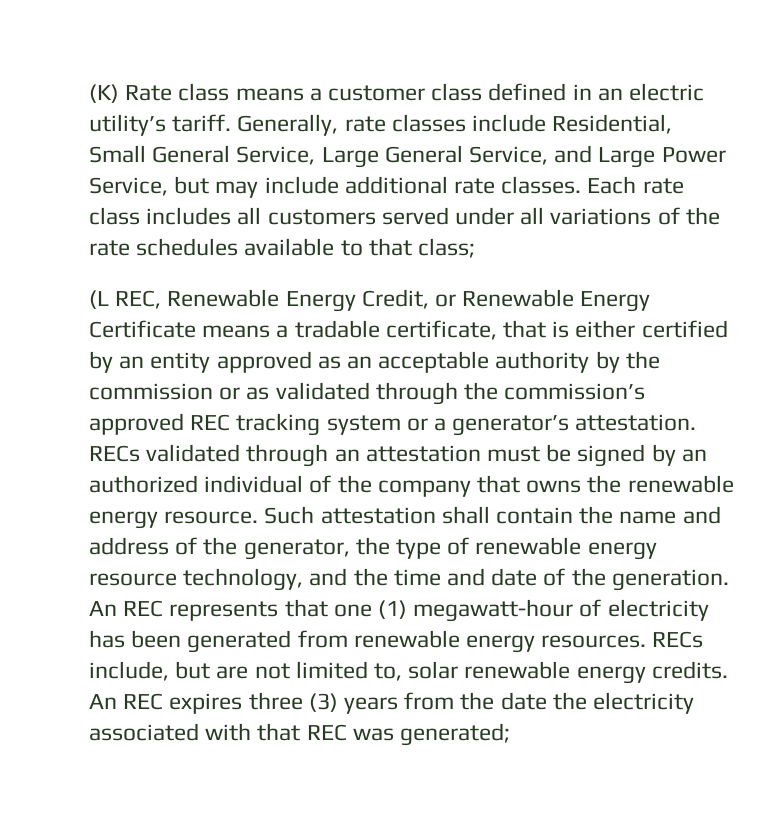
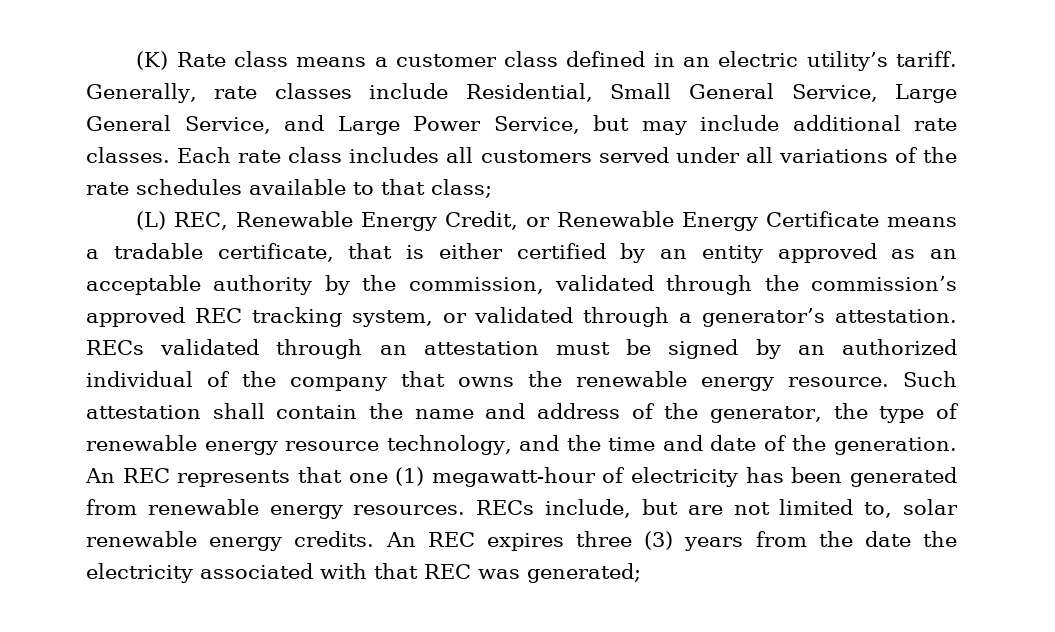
- (L REC, Renewable Energy Credit, or Renewable Energy Certificate means a tradable certificate, that is either certified by an entity approved as an acceptable authority by the commission or as validated through the commission’s approved REC tracking system or a generator’s attestation.
+ (L) REC, Renewable Energy Credit, or Renewable Energy Certificate means a tradable certificate, that is either certified by an entity approved as an acceptable authority by the commission, validated through the commission’s approved REC tracking system, or validated through a generator’s attestation.

